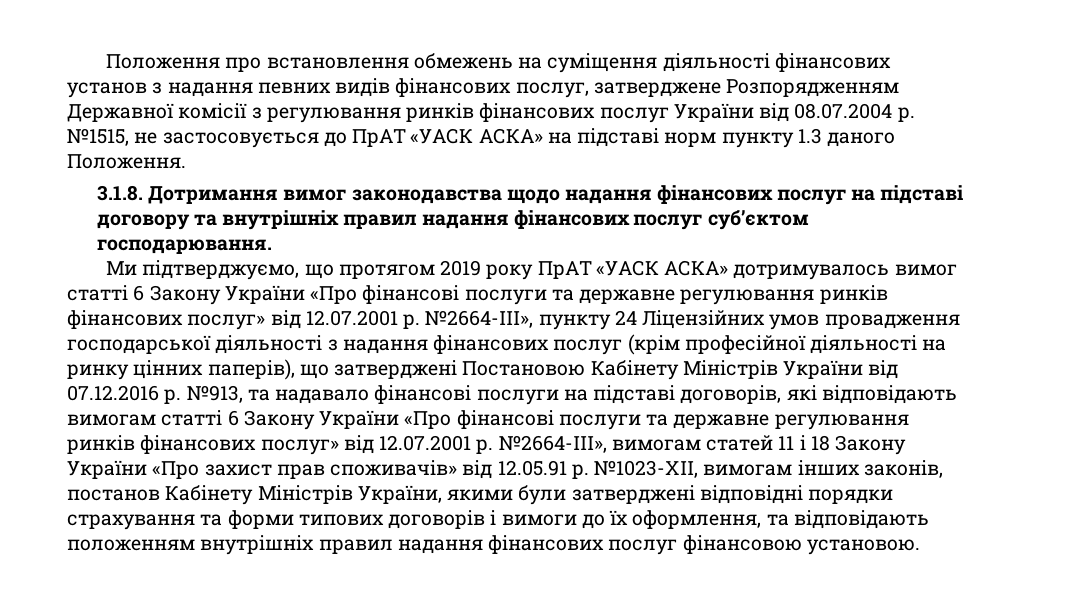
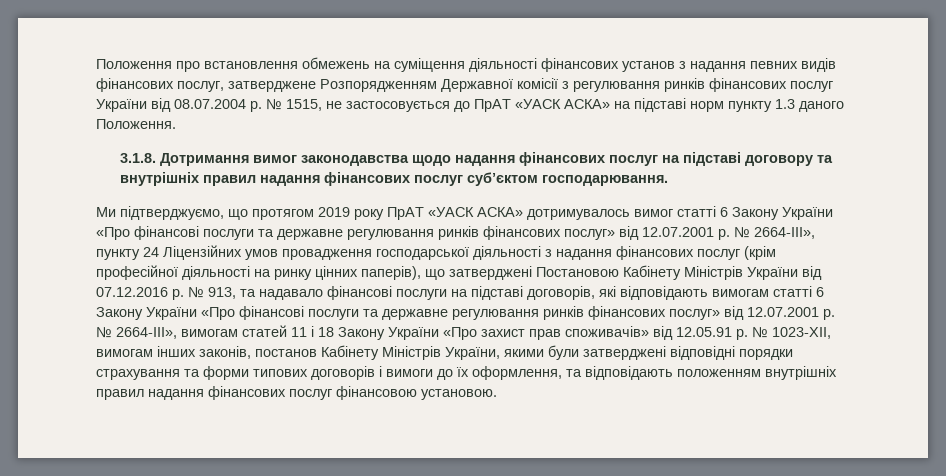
- №1515, не застосовується до ПрАТ «УАСК АСКА» на підставі норм пункту 1.3 даного Положення.
+ № 1515, не застосовується до ПрАТ «УАСК АСКА» на підставі норм пункту 1.3 даного Положення.
- №2664-III», пункту 24 Ліцензійних умов провадження господарської діяльності з надання фінансових послуг (крім професійної діяльності на ринку цінних паперів), що затверджені Постановою Кабінету Міністрів України від 07.12.2016 р.
+ № 2664-III», пункту 24 Ліцензійних умов провадження господарської діяльності з надання фінансових послуг (крім професійної діяльності на ринку цінних паперів), що затверджені Постановою Кабінету Міністрів України від 07.12.2016 р.
- №913, та надавало фінансові послуги на підставі договорів, які відповідають вимогам статті 6 Закону України «Про фінансові послуги та державне регулювання ринків фінансових послуг» від 12.07.2001 р.
+ № 913, та надавало фінансові послуги на підставі договорів, які відповідають вимогам статті 6 Закону України «Про фінансові послуги та державне регулювання ринків фінансових послуг» від 12.07.2001 р.
- №2664-III», вимогам статей 11 і 18 Закону України «Про захист прав споживачів» від 12.05.91 р.
+ № 2664-III», вимогам статей 11 і 18 Закону України «Про захист прав споживачів» від 12.05.91 р.
- №1023-XII, вимогам інших законів, постанов Кабінету Міністрів України, якими були затверджені відповідні порядки страхування та форми типових договорів і вимоги до їх оформлення, та відповідають положенням внутрішніх правил надання фінансових послуг фінансовою установою.
+ № 1023-XII, вимогам інших законів, постанов Кабінету Міністрів України, якими були затверджені відповідні порядки страхування та форми типових договорів і вимоги до їх оформлення, та відповідають положенням внутрішніх правил надання фінансових послуг фінансовою установою.

